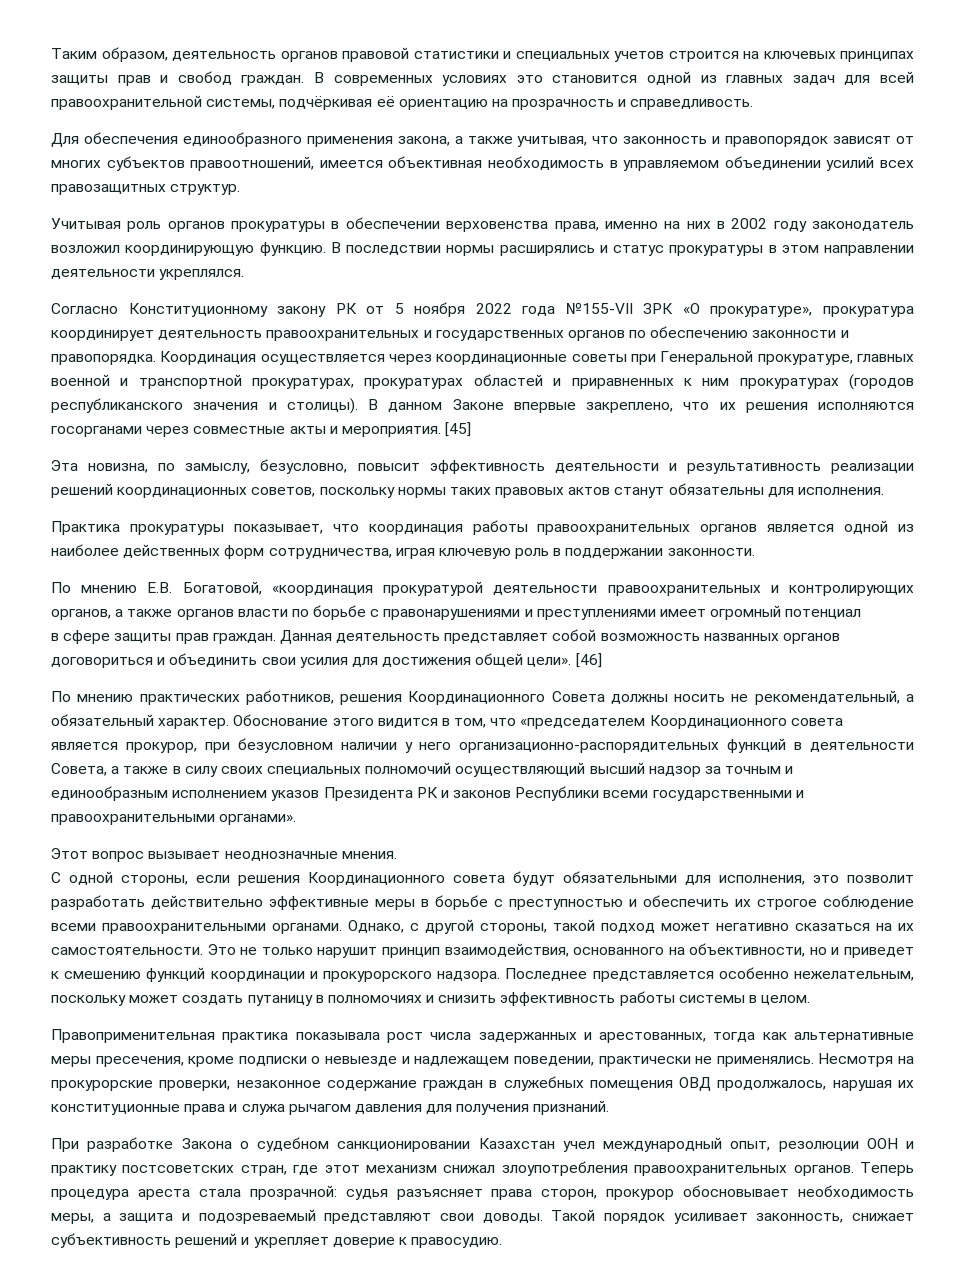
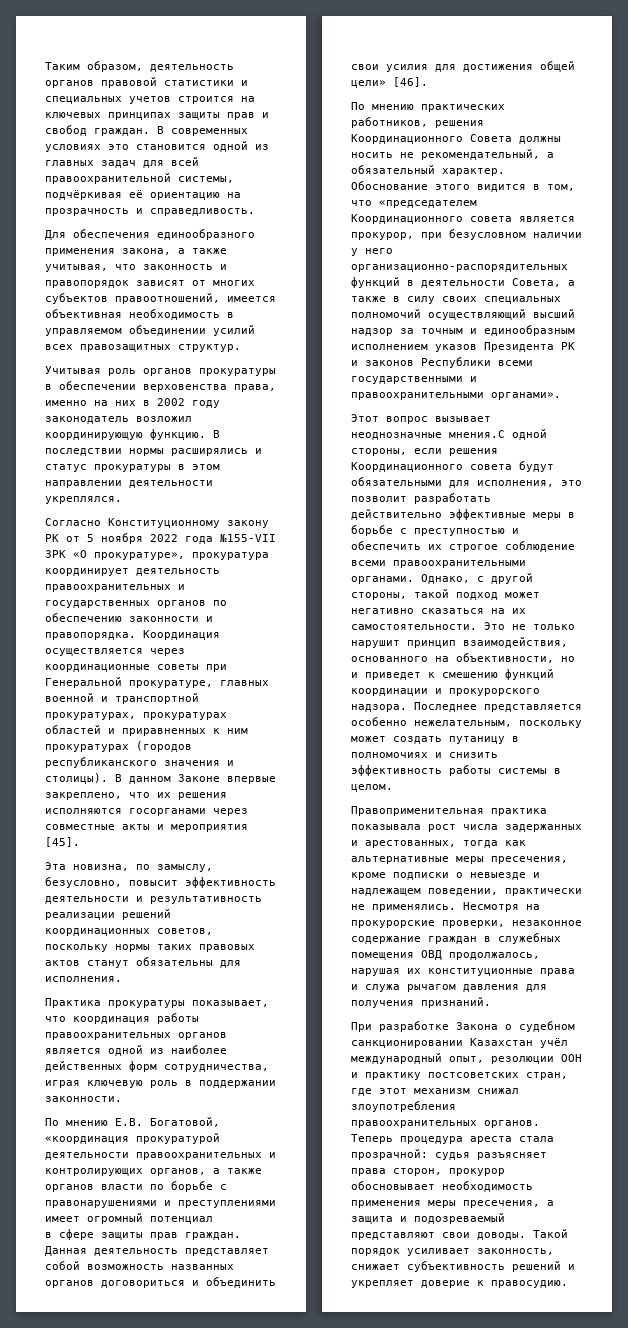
- В данном Законе впервые закреплено, что их решения исполняются госорганами через совместные акты и мероприятия. [45]
+ В данном Законе впервые закреплено, что их решения исполняются госорганами через совместные акты и мероприятия [45].
- Данная деятельность представляет собой возможность названных органов договориться и объединить свои усилия для достижения общей цели». [46]
+ Данная деятельность представляет собой возможность названных органов договориться и объединить свои усилия для достижения общей цели» [46].
- Этот вопрос вызывает неоднозначные мнения.
- С одной стороны, если решения Координационного совета будут обязательными для исполнения, это позволит разработать действительно эффективные меры в борьбе с преступностью и обеспечить их строгое соблюдение всеми правоохранительными органами.
+ Этот вопрос вызывает неоднозначные мнения.С одной стороны, если решения Координационного совета будут обязательными для исполнения, это позволит разработать действительно эффективные меры в борьбе с преступностью и обеспечить их строгое соблюдение всеми правоохранительными органами.
- При разработке Закона о судебном санкционировании Казахстан учел международный опыт, резолюции ООН и практику постсоветских стран, где этот механизм снижал злоупотребления правоохранительных органов.
+ При разработке Закона о судебном санкционировании Казахстан учёл международный опыт, резолюции ООН и практику постсоветских стран, где этот механизм снижал злоупотребления правоохранительных органов.
- Теперь процедура ареста стала прозрачной: судья разъясняет права сторон, прокурор обосновывает необходимость меры, а защита и подозреваемый представляют свои доводы.
+ Теперь процедура ареста стала прозрачной: судья разъясняет права сторон, прокурор обосновывает необходимость применения меры пресечения, а защита и подозреваемый представляют свои доводы.

